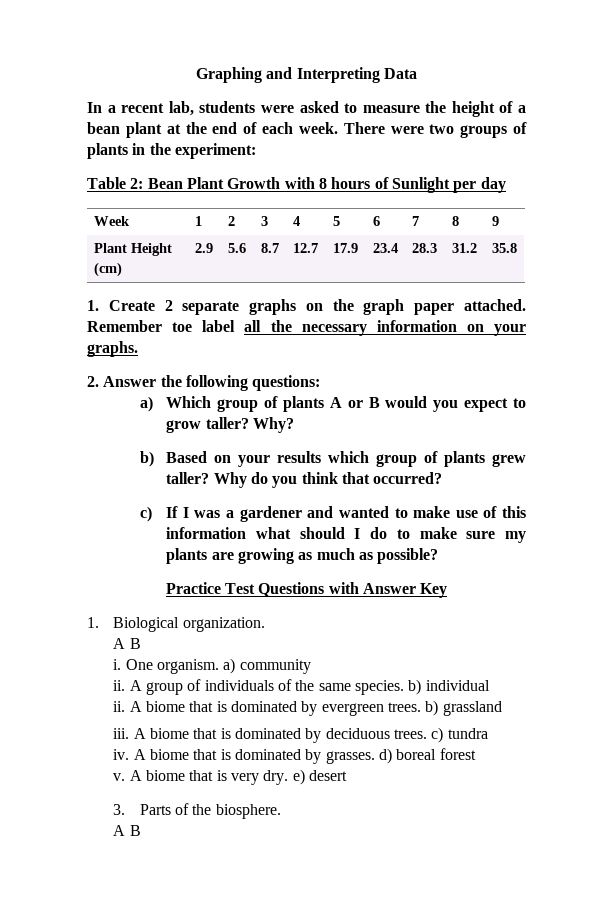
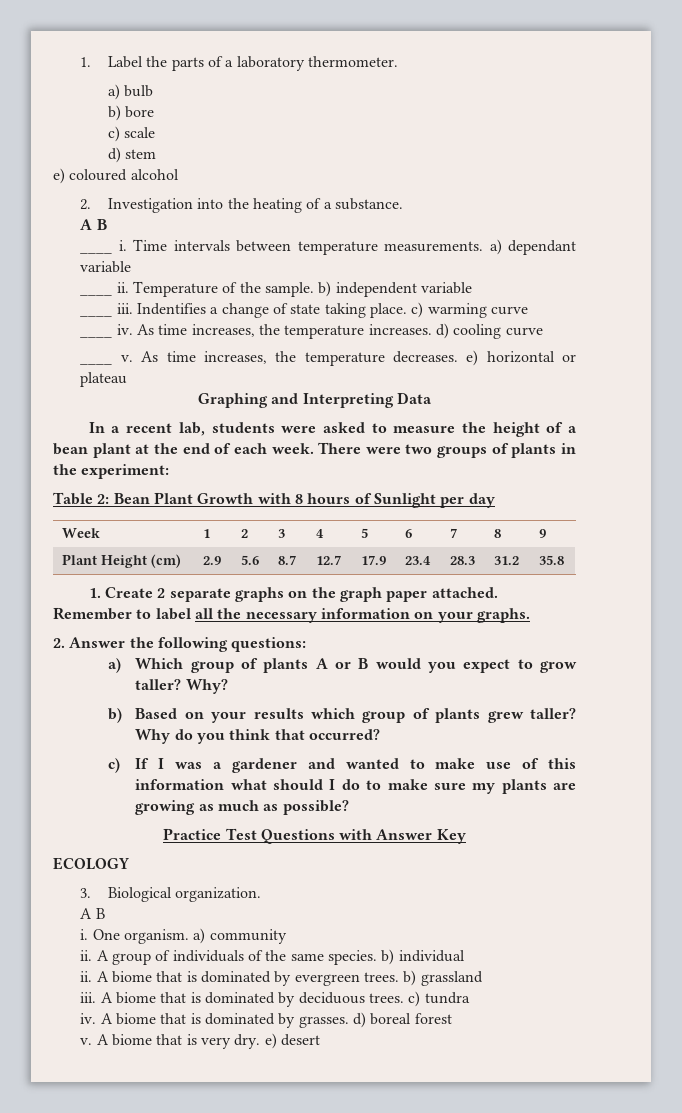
+ 1. Label the parts of a laboratory thermometer.
+ a) bulb
+ b) bore
+ c) scale
+ d) stem
+ e) coloured alcohol
+ 2. Investigation into the heating of a substance.
+ A B
+ ____ i. Time intervals between temperature measurements. a) dependant variable
+ ____ ii. Temperature of the sample. b) independent variable
+ ____ iii. Indentifies a change of state taking place. c) warming curve
+ ____ iv. As time increases, the temperature increases. d) cooling curve
+ ____ v. As time increases, the temperature decreases. e) horizontal or plateau
- Remember toe label all the necessary information on your graphs.
+ Remember to label all the necessary information on your graphs.
- 1. Biological organization.
+ ECOLOGY
+ 3. Biological organization.
- 3. Parts of the biosphere.
- A B

